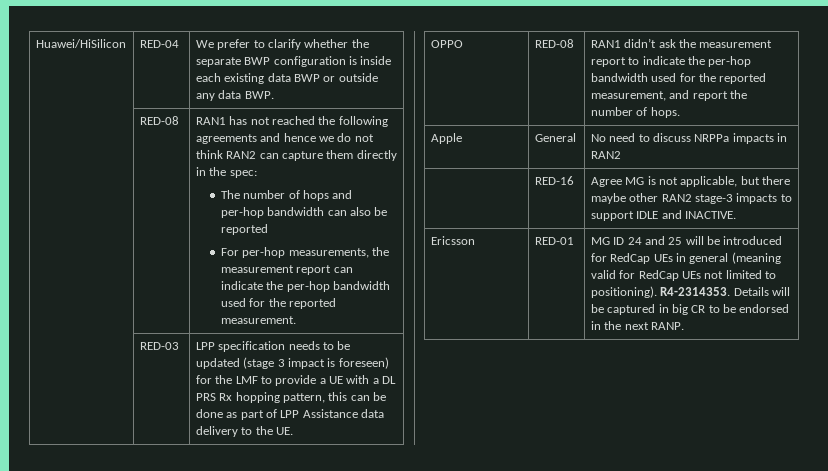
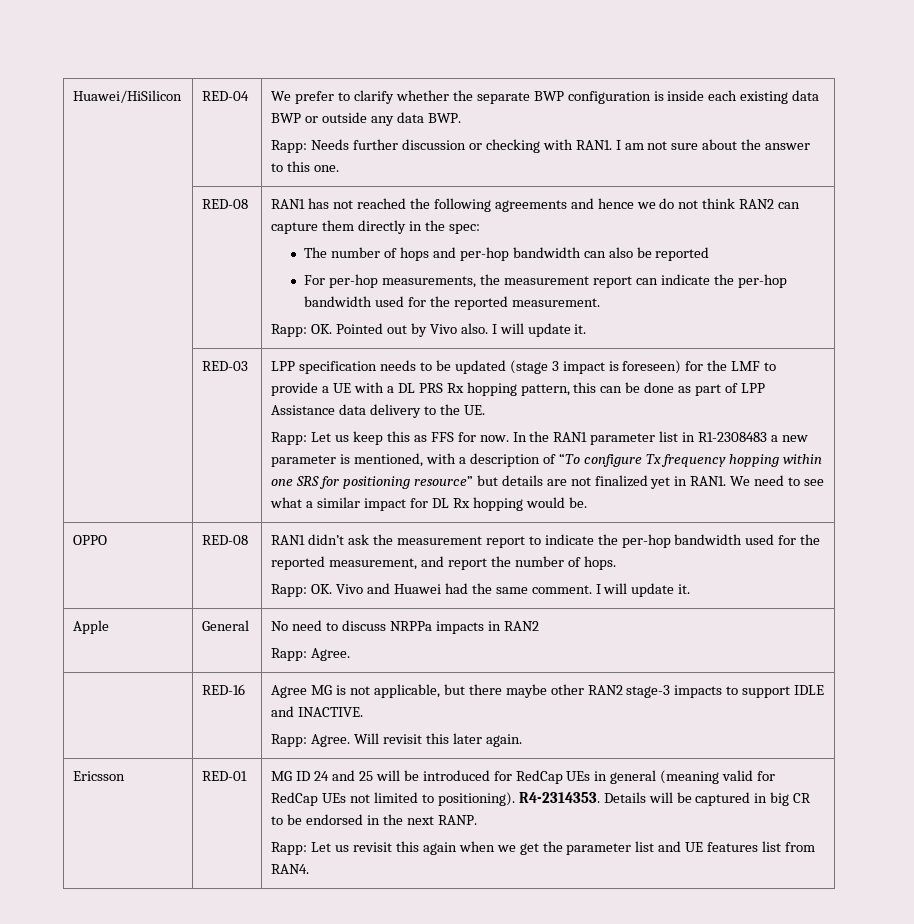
  Huawei/HiSilicon | RED-04 | We prefer to clarify whether the separate BWP configuration is inside each existing data BWP or outside any data BWP.
+ Rapp: Needs further discussion or checking with RAN1. I am not sure about the answer to this one.
+ Rapp: OK. Pointed out by Vivo also. I will update it.
+ Rapp: Let us keep this as FFS for now. In the RAN1 parameter list in R1-2308483 a new parameter is mentioned, with a description of “To configure Tx frequency hopping within one SRS for positioning resource” but details are not finalized yet in RAN1. We need to see what a similar impact for DL Rx hopping would be.
  OPPO | RED-08 | RAN1 didn’t ask the measurement report to indicate the per-hop bandwidth used for the reported measurement, and report the number of hops.
+ Rapp: OK. Vivo and Huawei had the same comment. I will update it.
  Apple | General | No need to discuss NRPPa impacts in RAN2
+ Rapp: Agree.
  | RED-16 | Agree MG is not applicable, but there maybe other RAN2 stage-3 impacts to support IDLE and INACTIVE.
+ Rapp: Agree. Will revisit this later again.
+ Rapp: Let us revisit this again when we get the parameter list and UE features list from RAN4.

